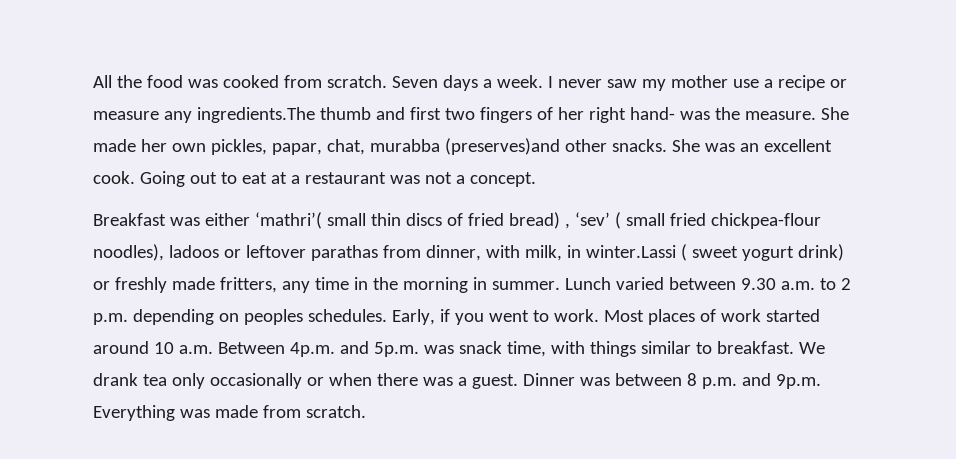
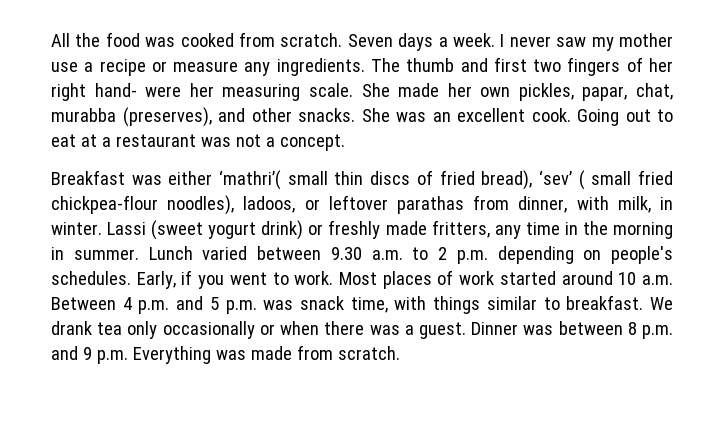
- I never saw my mother use a recipe or measure any ingredients.The thumb and first two fingers of her right hand- was the measure.
+ I never saw my mother use a recipe or measure any ingredients. The thumb and first two fingers of her right hand- were her measuring scale.
- She made her own pickles, papar, chat, murabba (preserves)and other snacks.
+ She made her own pickles, papar, chat, murabba (preserves), and other snacks.
- Breakfast was either ‘mathri’( small thin discs of fried bread) , ‘sev’ ( small fried chickpea-flour noodles), ladoos or leftover parathas from dinner, with milk, in winter.Lassi ( sweet yogurt drink) or freshly made fritters, any time in the morning in summer.
+ Breakfast was either ‘mathri’( small thin discs of fried bread), ‘sev’ ( small fried chickpea-flour noodles), ladoos, or leftover parathas from dinner, with milk, in winter. Lassi (sweet yogurt drink) or freshly made fritters, any time in the morning in summer.
- Lunch varied between 9.30 a.m. to 2 p.m. depending on peoples schedules.
+ Lunch varied between 9.30 a.m. to 2 p.m. depending on people's schedules.
- Most places of work started around 10 a.m. Between 4p.m. and 5p.m. was snack time, with things similar to breakfast.
+ Most places of work started around 10 a.m. Between 4 p.m. and 5 p.m. was snack time, with things similar to breakfast.
- Dinner was between 8 p.m. and 9p.m. Everything was made from scratch.
+ Dinner was between 8 p.m. and 9 p.m. Everything was made from scratch.

